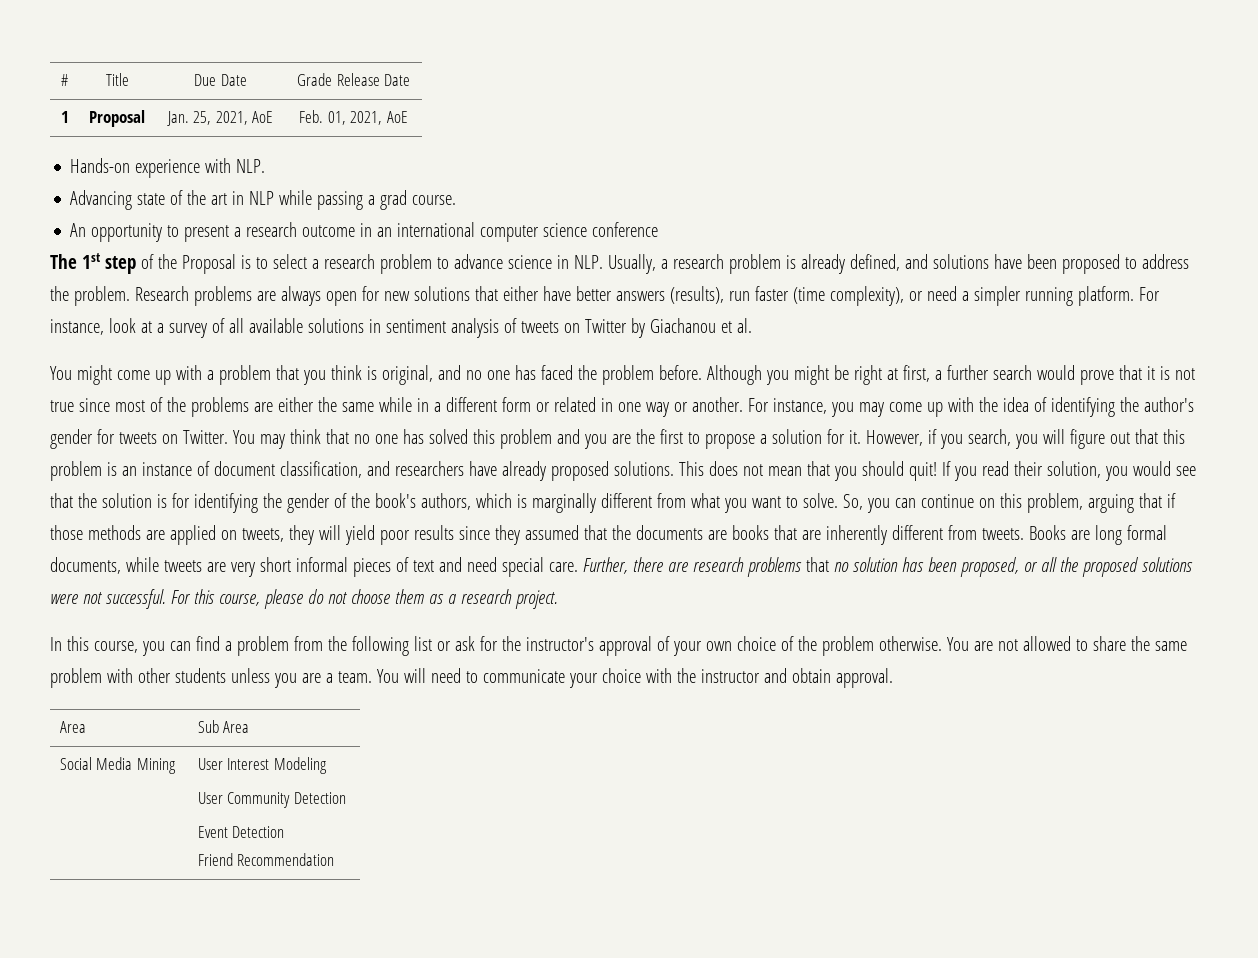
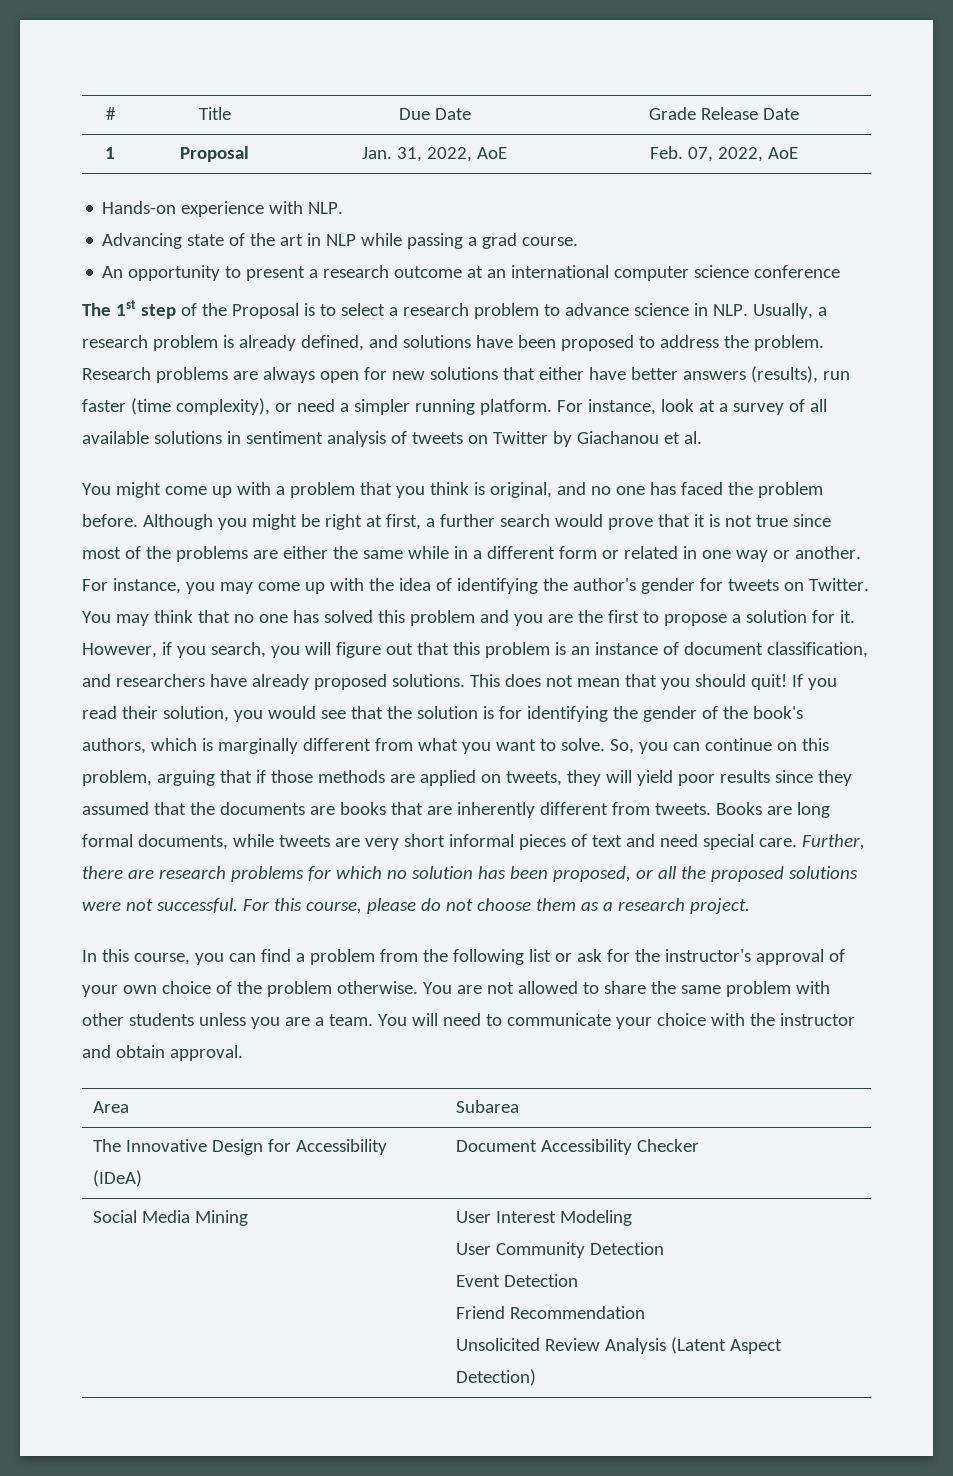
- 1 | Proposal | Jan. 25, 2021, AoE | Feb. 01, 2021, AoE
+ 1 | Proposal | Jan. 31, 2022, AoE | Feb. 07, 2022, AoE
- An opportunity to present a research outcome in an international computer science conference
+ An opportunity to present a research outcome at an international computer science conference
- Further, there are research problems that no solution has been proposed, or all the proposed solutions were not successful.
+ Further, there are research problems for which no solution has been proposed, or all the proposed solutions were not successful.
- Area | Sub Area
+ Area | Subarea
+ The Innovative Design for Accessibility (IDeA) | Document Accessibility Checker
  Social Media Mining | User Interest Modeling
  User Community Detection
  Event Detection
  Friend Recommendation
+ Unsolicited Review Analysis (Latent Aspect Detection)

